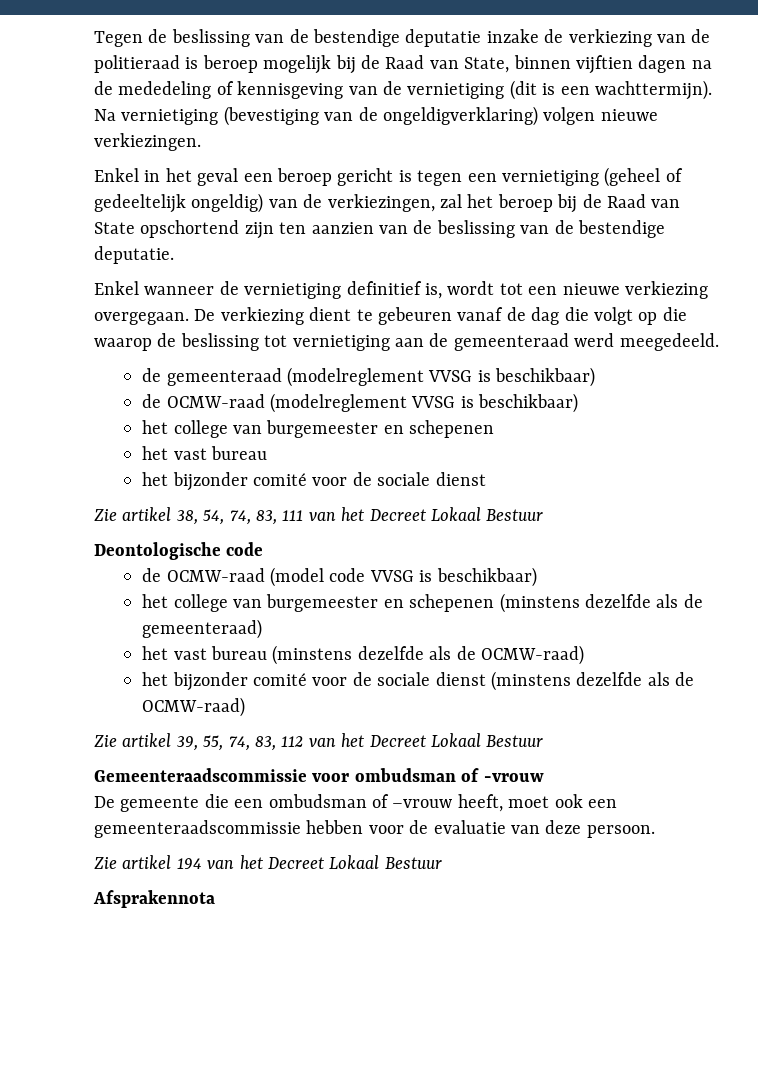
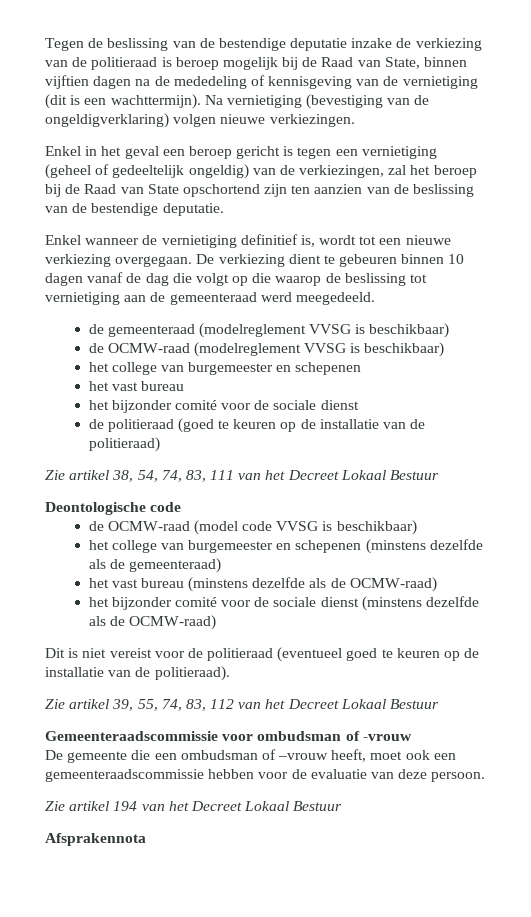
- De verkiezing dient te gebeuren vanaf de dag die volgt op die waarop de beslissing tot vernietiging aan de gemeenteraad werd meegedeeld.
+ De verkiezing dient te gebeuren binnen 10 dagen vanaf de dag die volgt op die waarop de beslissing tot vernietiging aan de gemeenteraad werd meegedeeld.
+ de politieraad (goed te keuren op de installatie van de politieraad)
+ Dit is niet vereist voor de politieraad (eventueel goed te keuren op de installatie van de politieraad).

